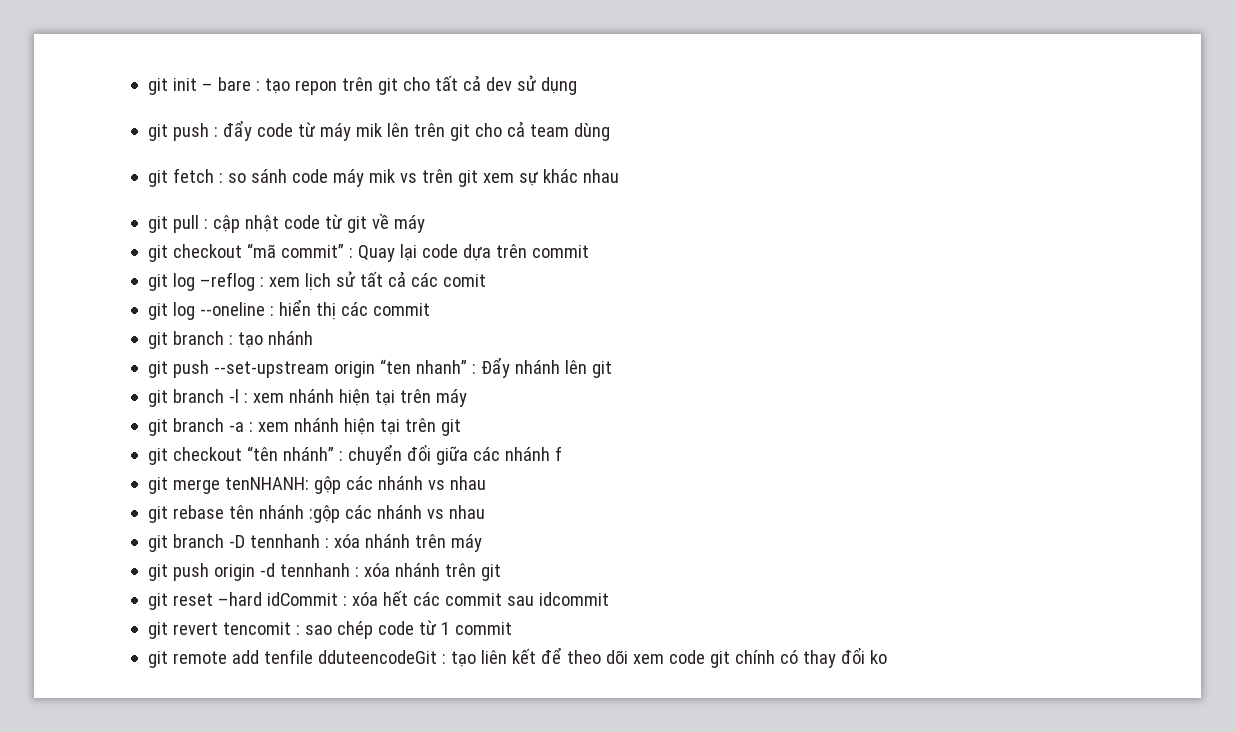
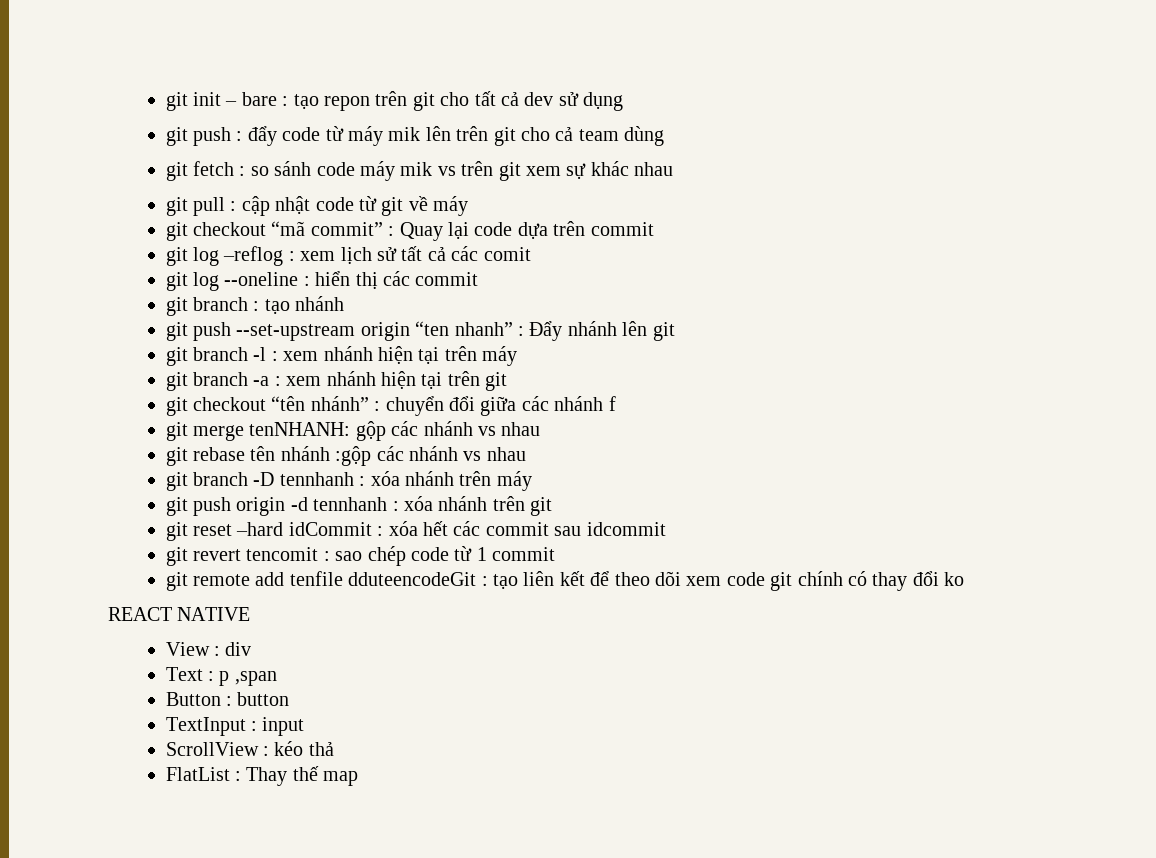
+ REACT NATIVE
+ View : div
+ Text : p ,span
+ Button : button
+ TextInput : input
+ ScrollView : kéo thả
+ FlatList : Thay thế map

